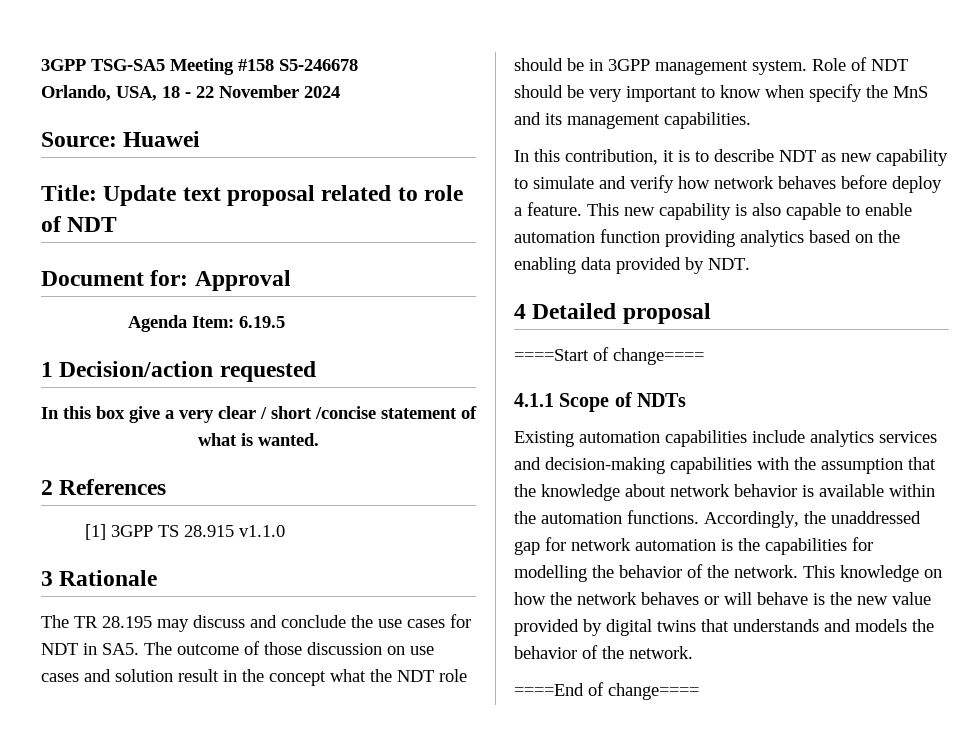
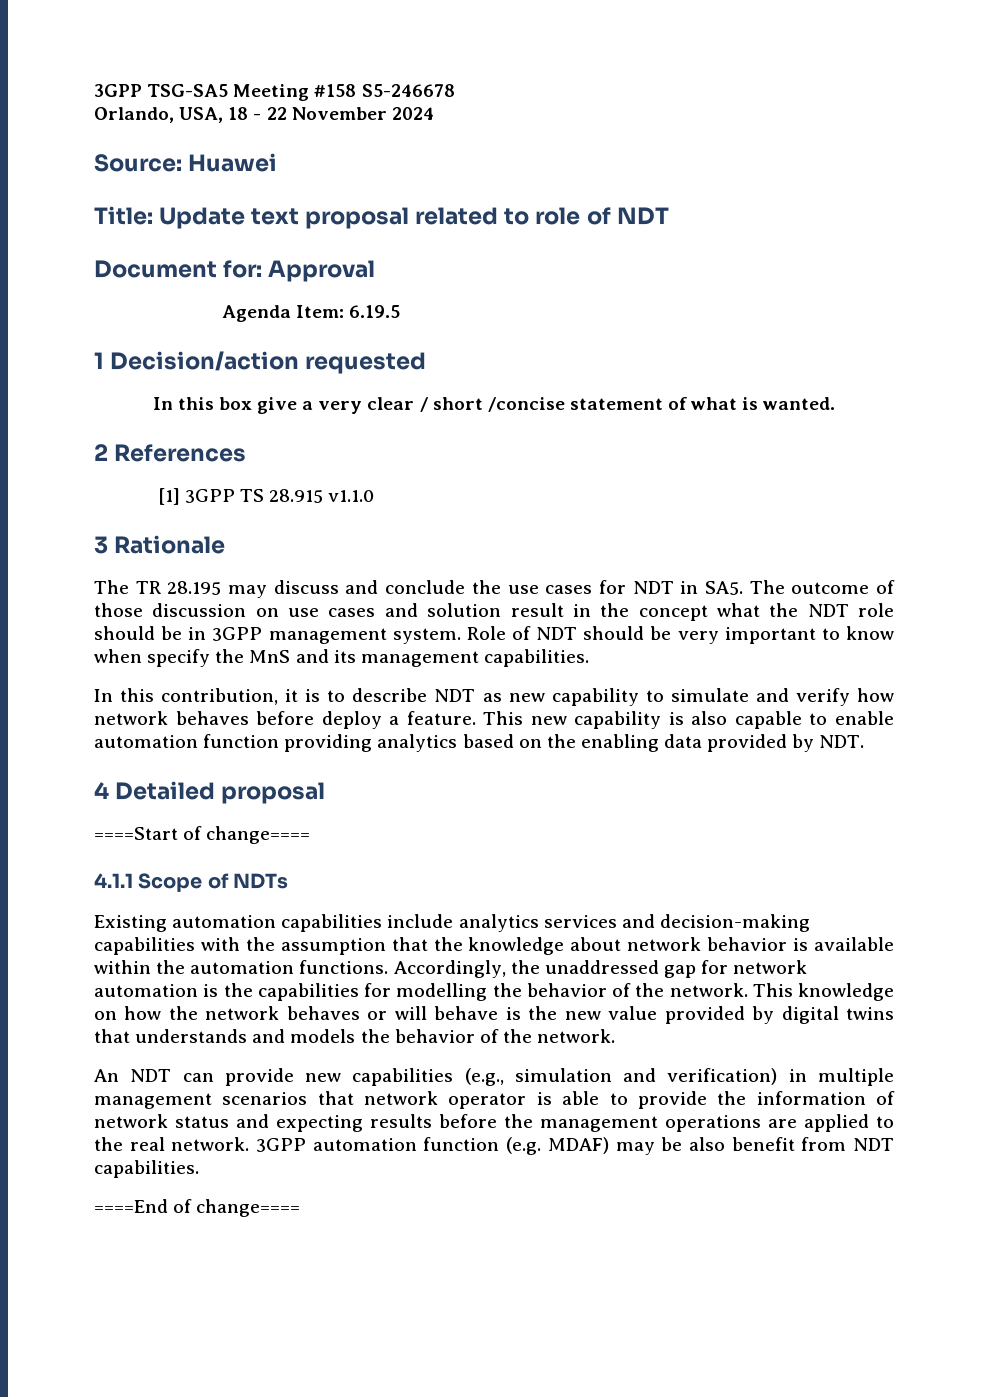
+ An NDT can provide new capabilities (e.g., simulation and verification) in multiple management scenarios that network operator is able to provide the information of network status and expecting results before the management operations are applied to the real network. 3GPP automation function (e.g. MDAF) may be also benefit from NDT capabilities.

